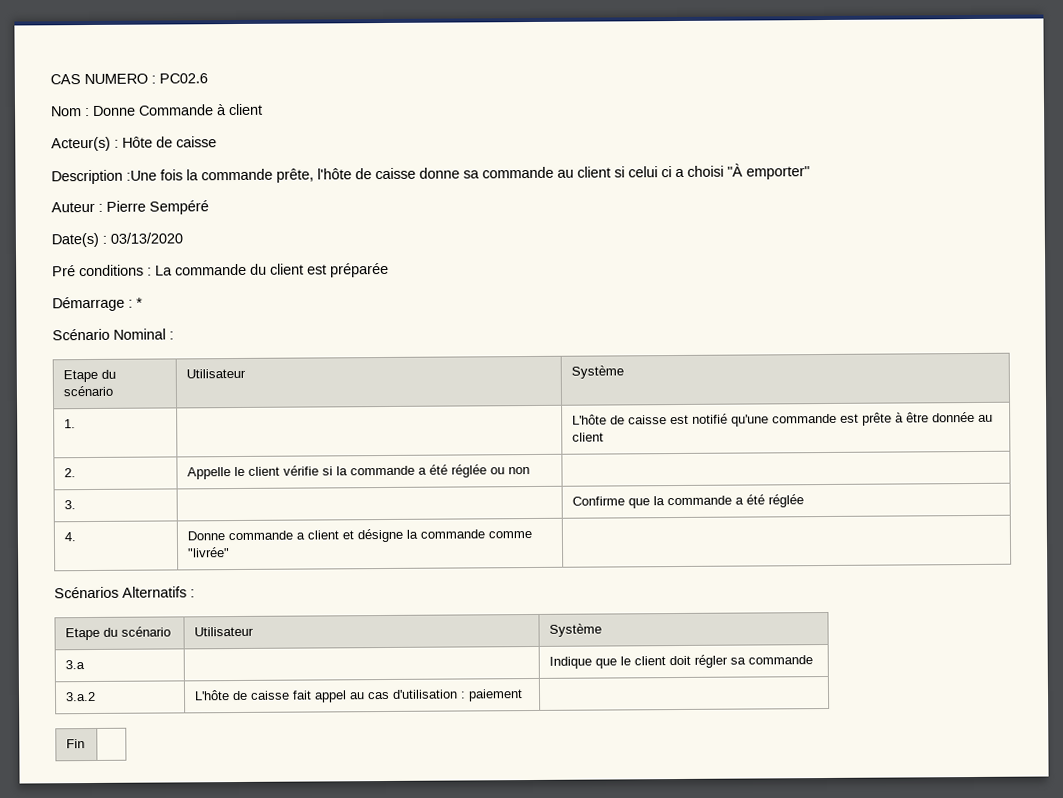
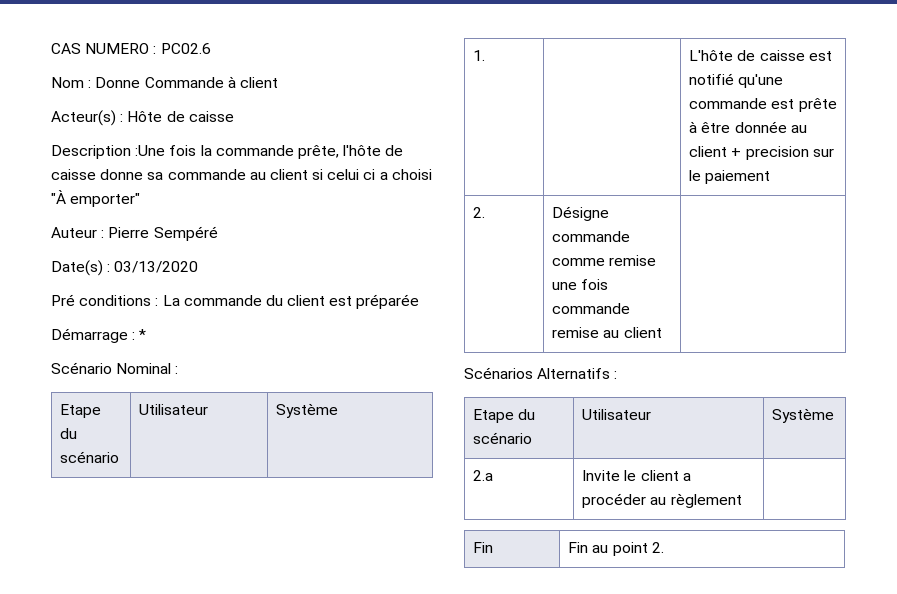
- 1. | | L'hôte de caisse est notifié qu'une commande est prête à être donnée au client
- 2. | Appelle le client vérifie si la commande a été réglée ou non |
- 3. | | Confirme que la commande a été réglée
- 4. | Donne commande a client et désigne la commande comme "livrée" |
+ 1. | | L'hôte de caisse est notifié qu'une commande est prête à être donnée au client + precision sur le paiement
+ 2. | Désigne commande comme remise une fois commande remise au client |
- 3.a | | Indique que le client doit régler sa commande
- 3.a.2 | L'hôte de caisse fait appel au cas d'utilisation : paiement |
- Fin |
+ 2.a | Invite le client a procéder au règlement |
+ Fin | Fin au point 2.

